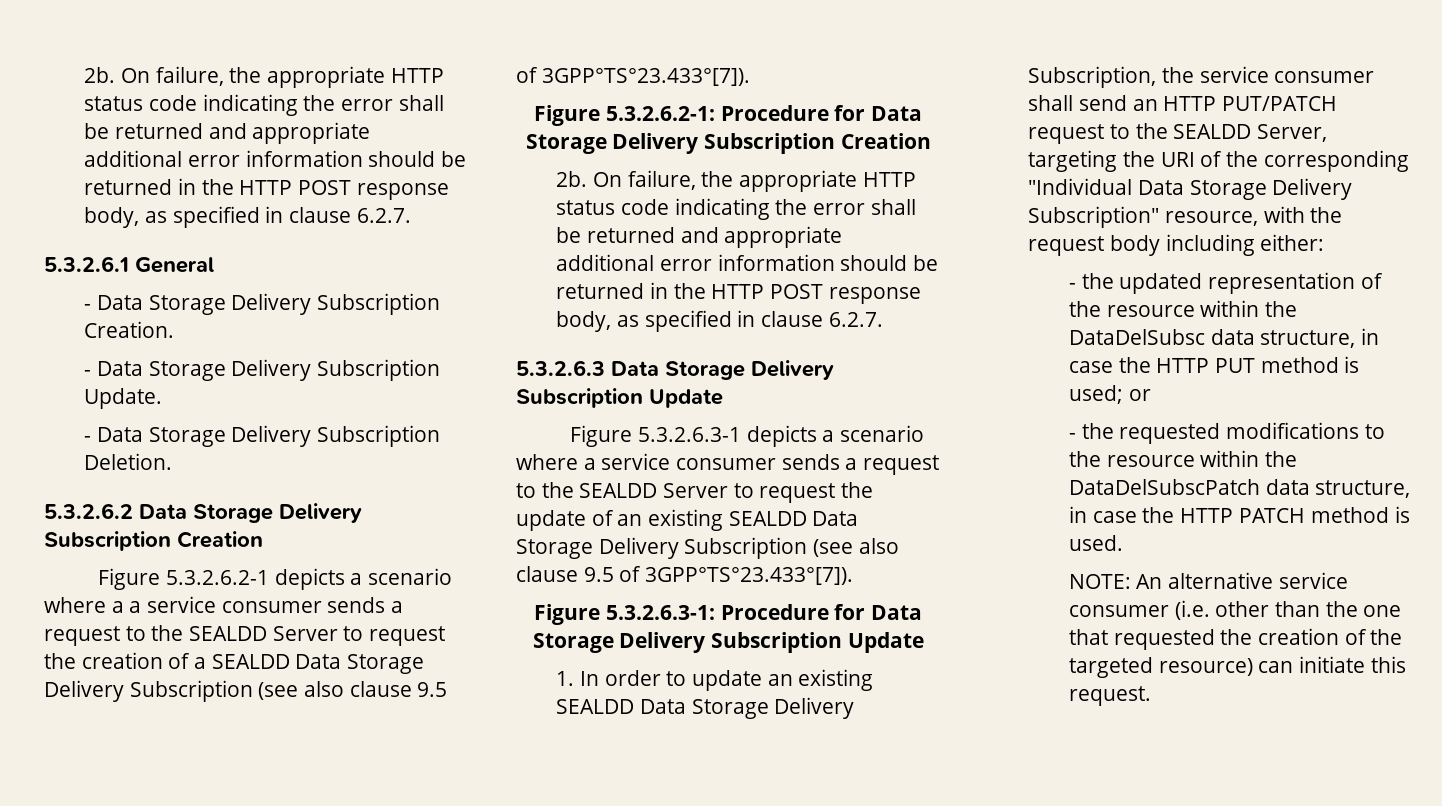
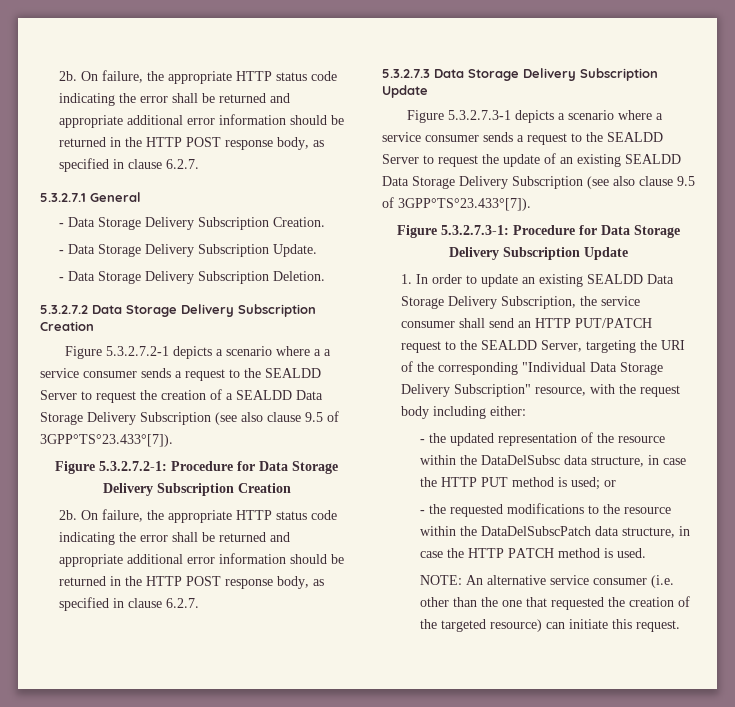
- 5.3.2.6.1 General
+ 5.3.2.7.1 General
- 5.3.2.6.2 Data Storage Delivery Subscription Creation
+ 5.3.2.7.2 Data Storage Delivery Subscription Creation
- Figure 5.3.2.6.2-1 depicts a scenario where a a service consumer sends a request to the SEALDD Server to request the creation of a SEALDD Data Storage Delivery Subscription (see also clause 9.5 of 3GPP°TS°23.433°[7]).
+ Figure 5.3.2.7.2-1 depicts a scenario where a a service consumer sends a request to the SEALDD Server to request the creation of a SEALDD Data Storage Delivery Subscription (see also clause 9.5 of 3GPP°TS°23.433°[7]).
- Figure 5.3.2.6.2-1: Procedure for Data Storage Delivery Subscription Creation
+ Figure 5.3.2.7.2-1: Procedure for Data Storage Delivery Subscription Creation
- 5.3.2.6.3 Data Storage Delivery Subscription Update
+ 5.3.2.7.3 Data Storage Delivery Subscription Update
- Figure 5.3.2.6.3-1 depicts a scenario where a service consumer sends a request to the SEALDD Server to request the update of an existing SEALDD Data Storage Delivery Subscription (see also clause 9.5 of 3GPP°TS°23.433°[7]).
+ Figure 5.3.2.7.3-1 depicts a scenario where a service consumer sends a request to the SEALDD Server to request the update of an existing SEALDD Data Storage Delivery Subscription (see also clause 9.5 of 3GPP°TS°23.433°[7]).
- Figure 5.3.2.6.3-1: Procedure for Data Storage Delivery Subscription Update
+ Figure 5.3.2.7.3-1: Procedure for Data Storage Delivery Subscription Update

